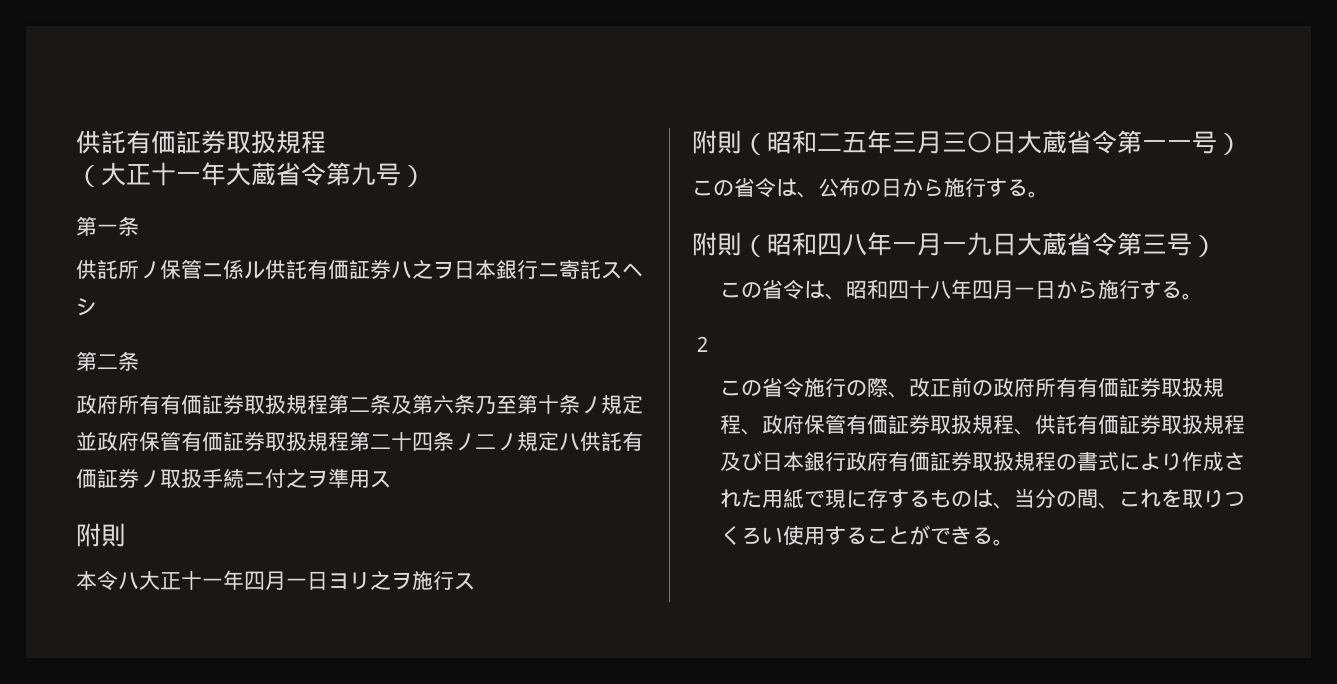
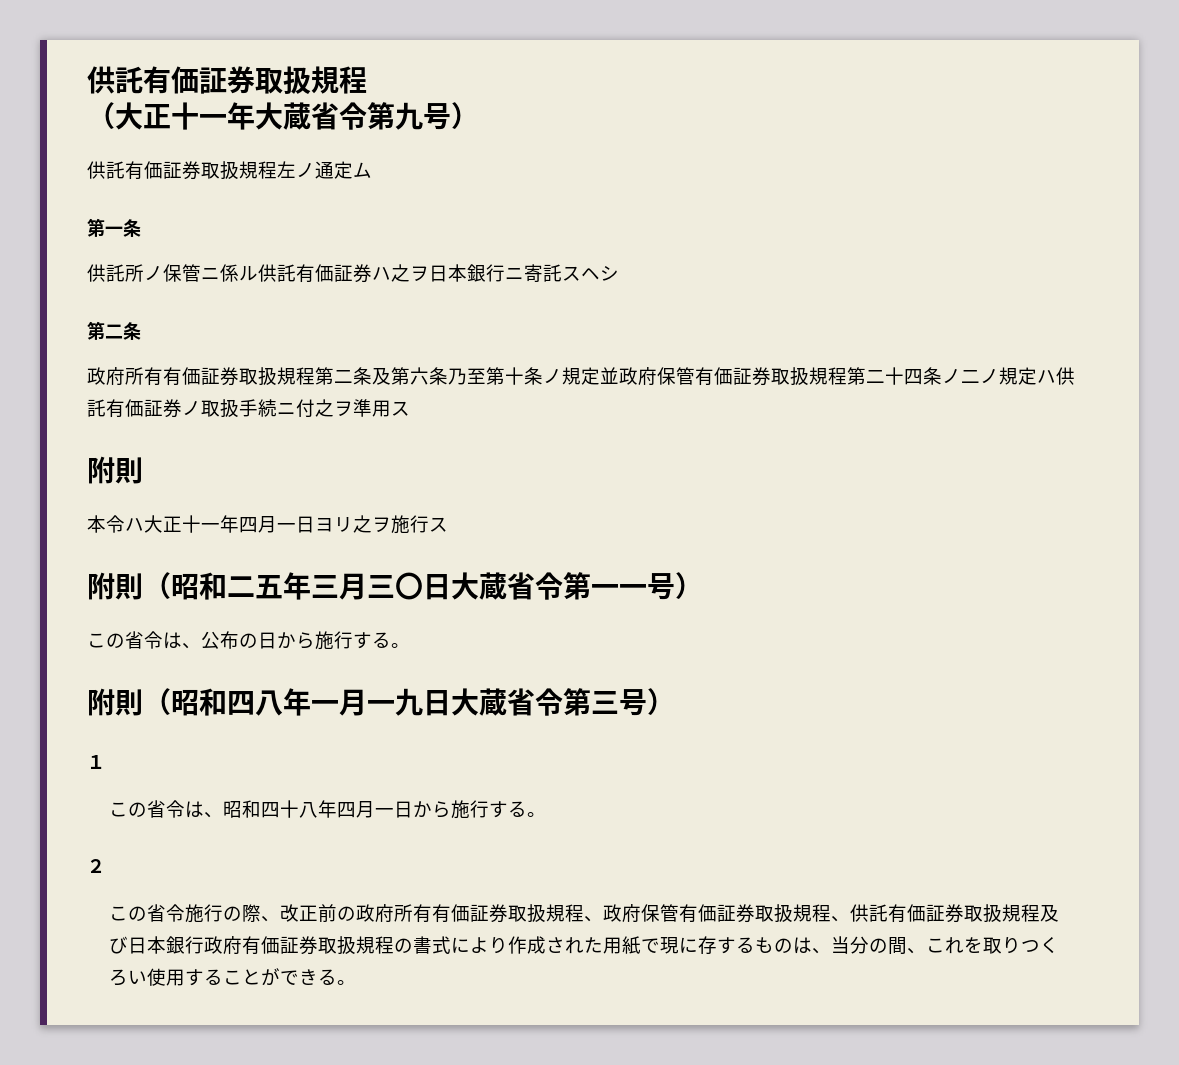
+ 供託有価証券取扱規程左ノ通定ム
+ １

